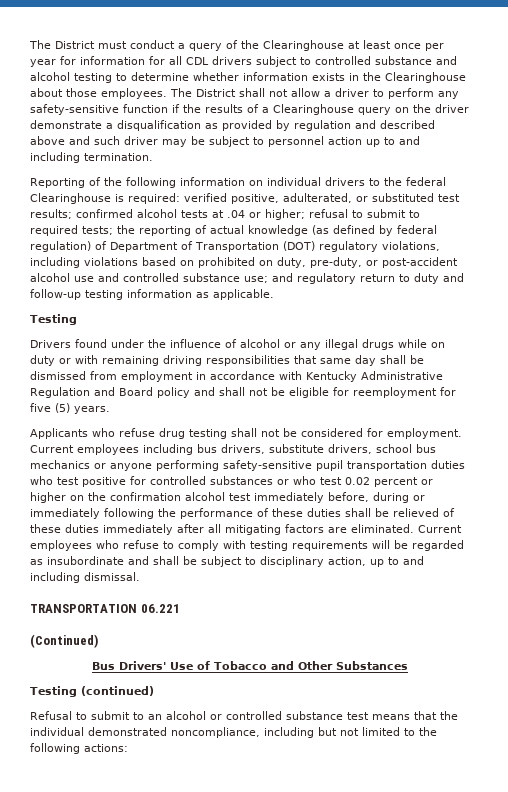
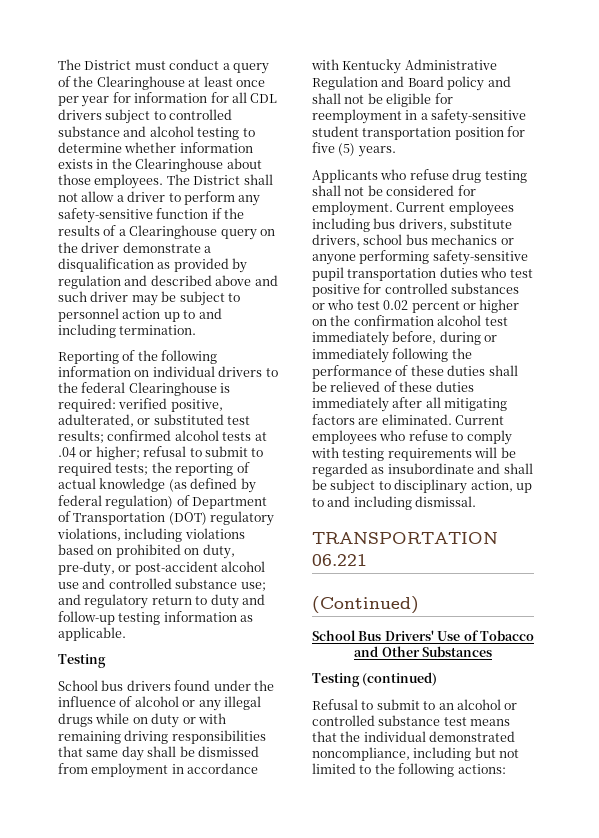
- Drivers found under the influence of alcohol or any illegal drugs while on duty or with remaining driving responsibilities that same day shall be dismissed from employment in accordance with Kentucky Administrative Regulation and Board policy and shall not be eligible for reemployment for five (5) years.
+ School bus drivers found under the influence of alcohol or any illegal drugs while on duty or with remaining driving responsibilities that same day shall be dismissed from employment in accordance with Kentucky Administrative Regulation and Board policy and shall not be eligible for reemployment in a safety-sensitive student transportation position for five (5) years.
- Bus Drivers' Use of Tobacco and Other Substances
+ School Bus Drivers' Use of Tobacco and Other Substances

